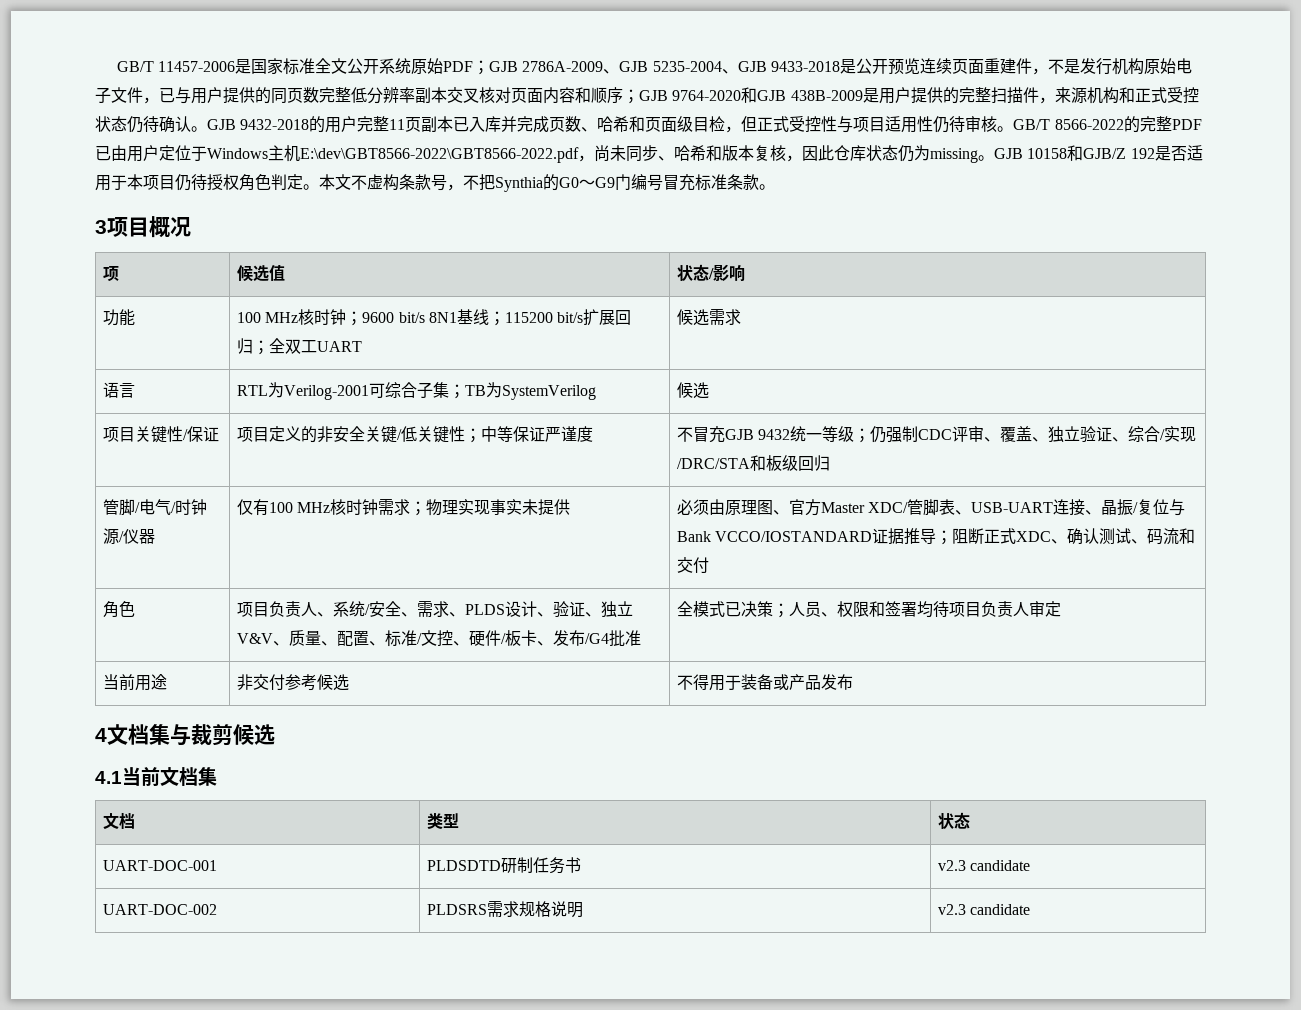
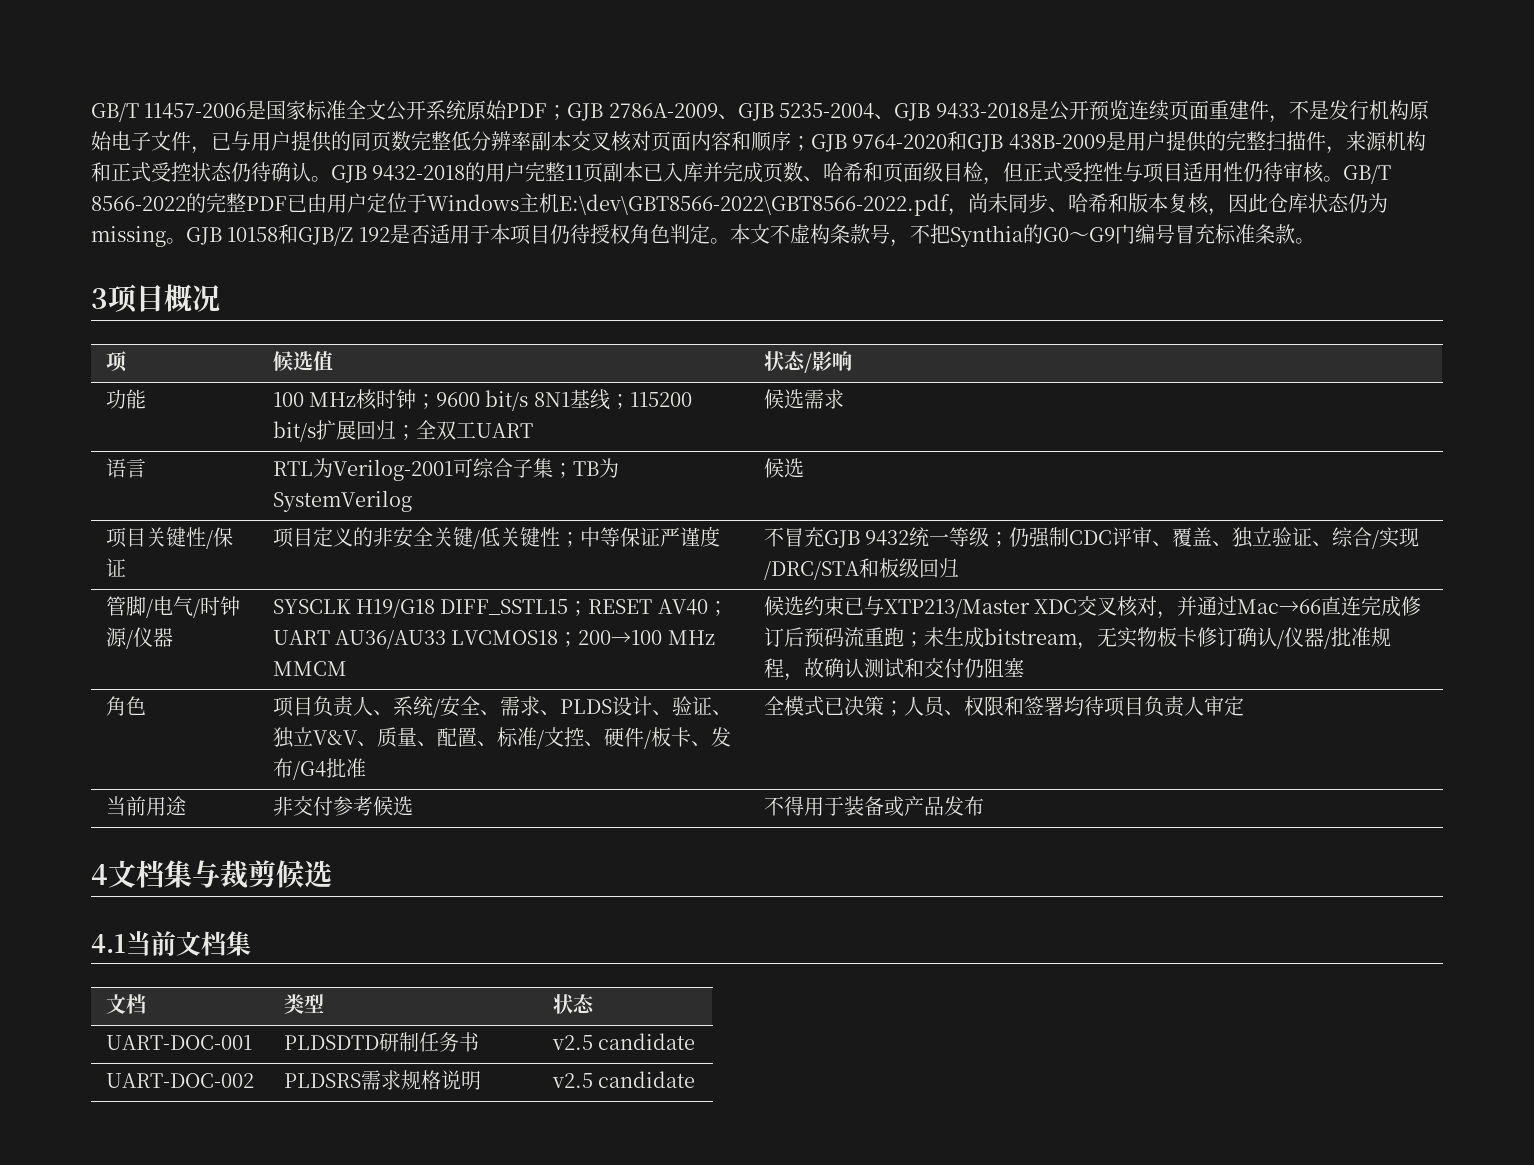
- 仅有100 MHz核时钟需求；物理实现事实未提供 | 必须由原理图、官方Master XDC/管脚表、USB-UART连接、晶振/复位与Bank VCCO/IOSTANDARD证据推导；阻断正式XDC、确认测试、码流和交付
+ SYSCLK H19/G18 DIFF_SSTL15；RESET AV40；UART AU36/AU33 LVCMOS18；200→100 MHz MMCM | 候选约束已与XTP213/Master XDC交叉核对，并通过Mac→66直连完成修订后预码流重跑；未生成bitstream，无实物板卡修订确认/仪器/批准规程，故确认测试和交付仍阻塞
- UART-DOC-001 | PLDSDTD研制任务书 | v2.3 candidate
+ UART-DOC-001 | PLDSDTD研制任务书 | v2.5 candidate
- UART-DOC-002 | PLDSRS需求规格说明 | v2.3 candidate
+ UART-DOC-002 | PLDSRS需求规格说明 | v2.5 candidate

